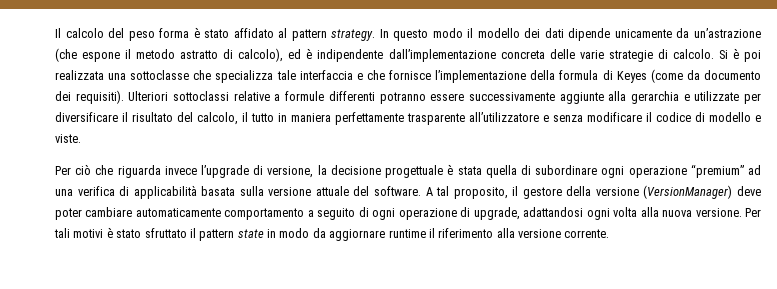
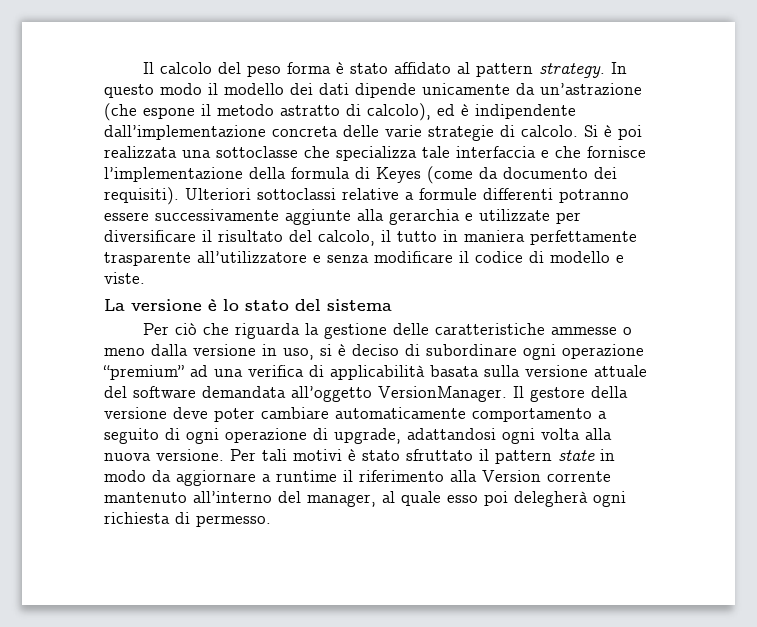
- Per ciò che riguarda invece l’upgrade di versione, la decisione progettuale è stata quella di subordinare ogni operazione “premium” ad una verifica di applicabilità basata sulla versione attuale del software. A tal proposito, il gestore della versione (VersionManager) deve poter cambiare automaticamente comportamento a seguito di ogni operazione di upgrade, adattandosi ogni volta alla nuova versione.
+ La versione è lo stato del sistema
+ Per ciò che riguarda la gestione delle caratteristiche ammesse o meno dalla versione in uso, si è deciso di subordinare ogni operazione “premium” ad una verifica di applicabilità basata sulla versione attuale del software demandata all’oggetto VersionManager. Il gestore della versione deve poter cambiare automaticamente comportamento a seguito di ogni operazione di upgrade, adattandosi ogni volta alla nuova versione.
- Per tali motivi è stato sfruttato il pattern state in modo da aggiornare runtime il riferimento alla versione corrente.
+ Per tali motivi è stato sfruttato il pattern state in modo da aggiornare a runtime il riferimento alla Version corrente mantenuto all’interno del manager, al quale esso poi delegherà ogni richiesta di permesso.

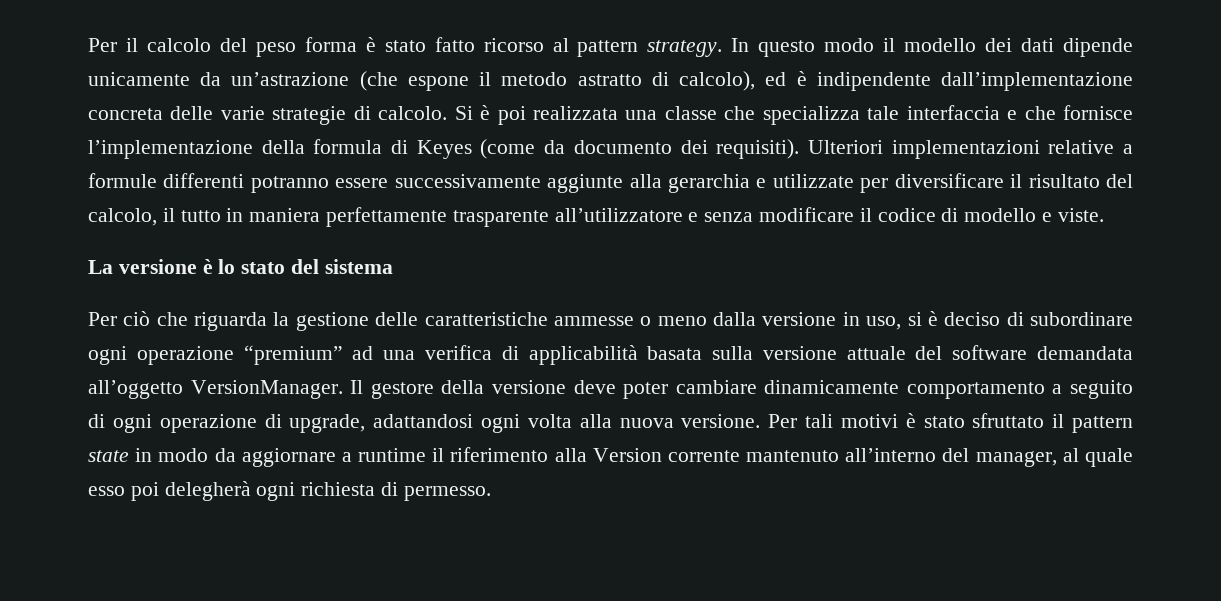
- Il calcolo del peso forma è stato affidato al pattern strategy.
+ Per il calcolo del peso forma è stato fatto ricorso al pattern strategy.
- Si è poi realizzata una sottoclasse che specializza tale interfaccia e che fornisce l’implementazione della formula di Keyes (come da documento dei requisiti).
+ Si è poi realizzata una classe che specializza tale interfaccia e che fornisce l’implementazione della formula di Keyes (come da documento dei requisiti).
- Ulteriori sottoclassi relative a formule differenti potranno essere successivamente aggiunte alla gerarchia e utilizzate per diversificare il risultato del calcolo, il tutto in maniera perfettamente trasparente all’utilizzatore e senza modificare il codice di modello e viste.
+ Ulteriori implementazioni relative a formule differenti potranno essere successivamente aggiunte alla gerarchia e utilizzate per diversificare il risultato del calcolo, il tutto in maniera perfettamente trasparente all’utilizzatore e senza modificare il codice di modello e viste.
- Il gestore della versione deve poter cambiare automaticamente comportamento a seguito di ogni operazione di upgrade, adattandosi ogni volta alla nuova versione.
+ Il gestore della versione deve poter cambiare dinamicamente comportamento a seguito di ogni operazione di upgrade, adattandosi ogni volta alla nuova versione.

